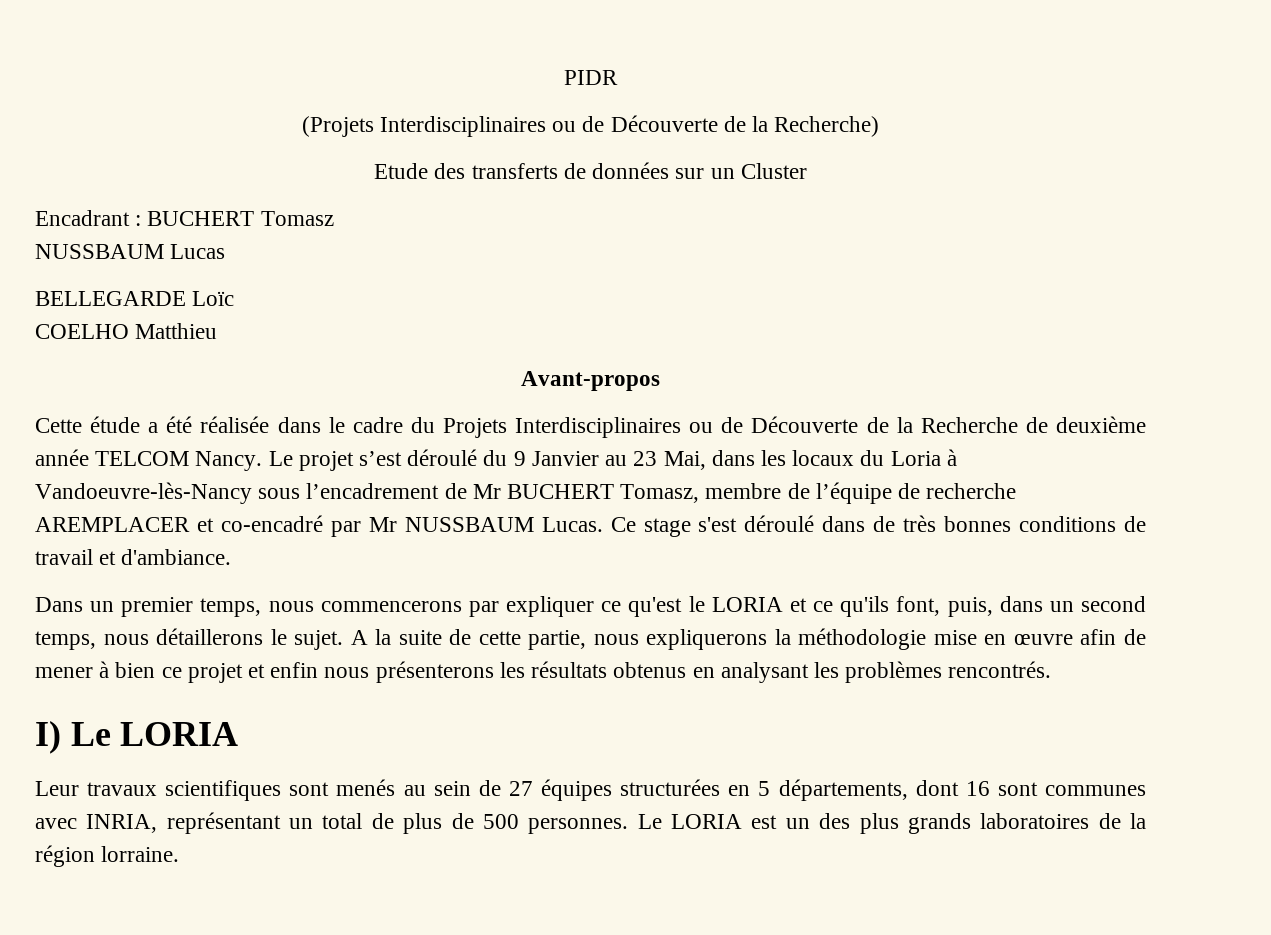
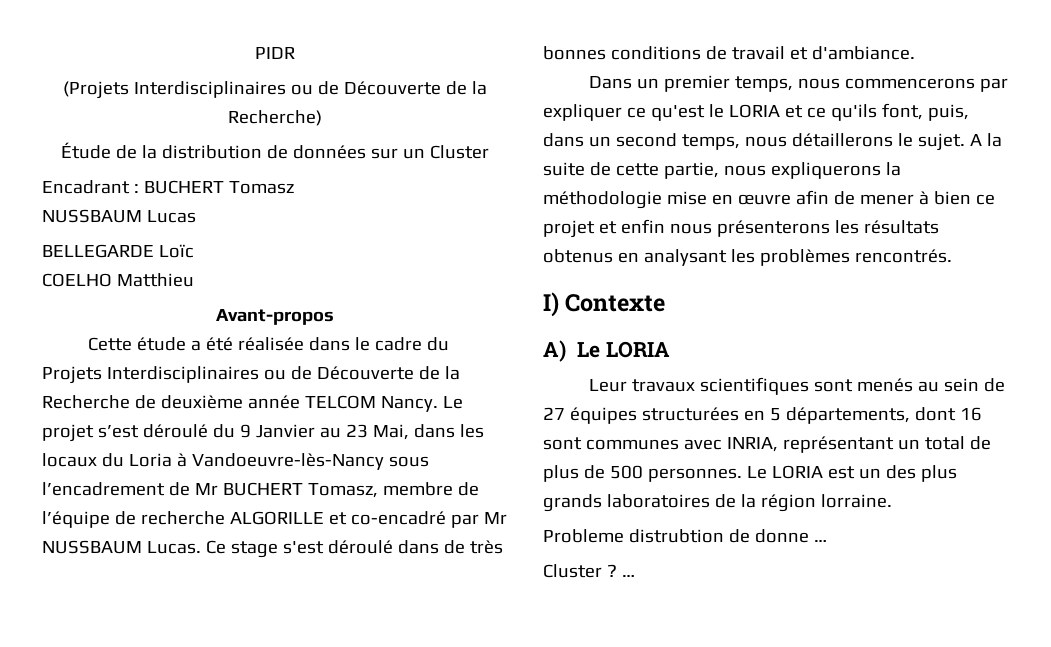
- Etude des transferts de données sur un Cluster
+ Étude de la distribution de données sur un Cluster
- Le projet s’est déroulé du 9 Janvier au 23 Mai, dans les locaux du Loria à Vandoeuvre-lès-Nancy sous l’encadrement de Mr BUCHERT Tomasz, membre de l’équipe de recherche AREMPLACER et co-encadré par Mr NUSSBAUM Lucas.
+ Le projet s’est déroulé du 9 Janvier au 23 Mai, dans les locaux du Loria à Vandoeuvre-lès-Nancy sous l’encadrement de Mr BUCHERT Tomasz, membre de l’équipe de recherche ALGORILLE et co-encadré par Mr NUSSBAUM Lucas.
- I) Le LORIA
+ I) Contexte
+ A) Le LORIA
+ Probleme distrubtion de donne …
+ Cluster ? …

